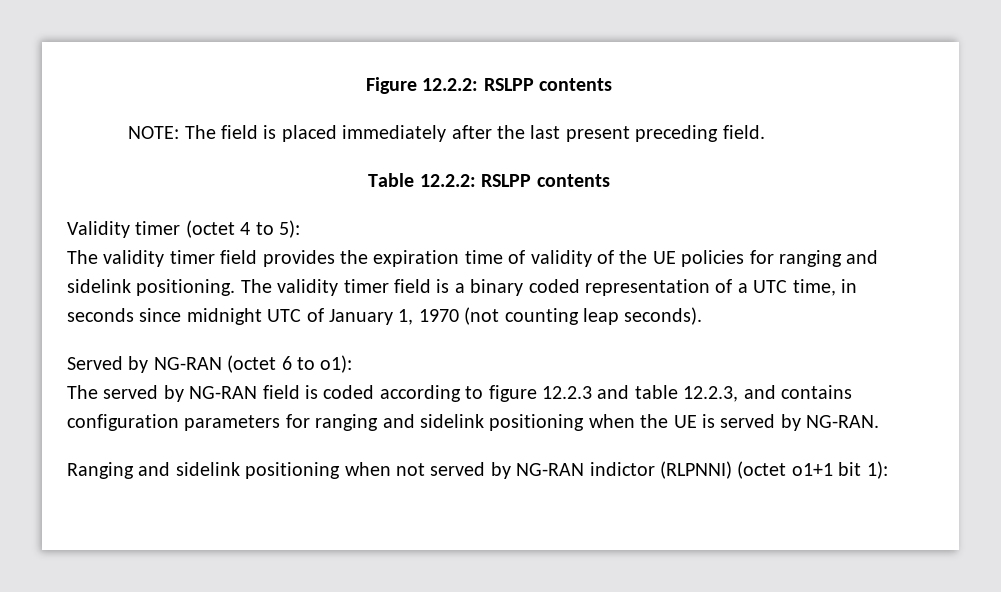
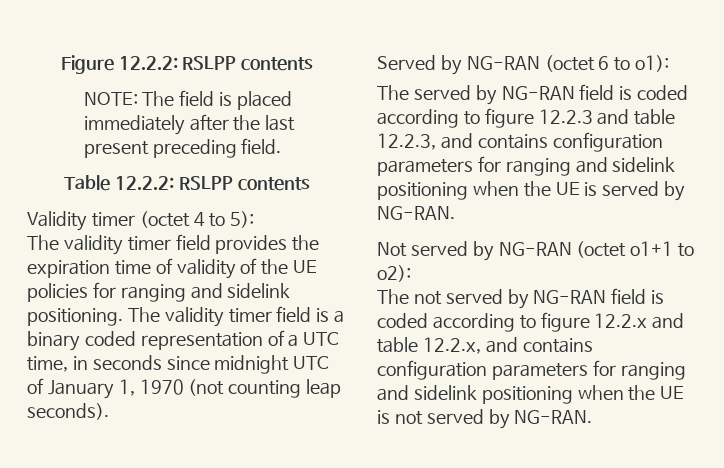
- Ranging and sidelink positioning when not served by NG-RAN indictor (RLPNNI) (octet o1+1 bit 1):
+ Not served by NG-RAN (octet o1+1 to o2):
+ The not served by NG-RAN field is coded according to figure 12.2.x and table 12.2.x, and contains configuration parameters for ranging and sidelink positioning when the UE is not served by NG-RAN.

